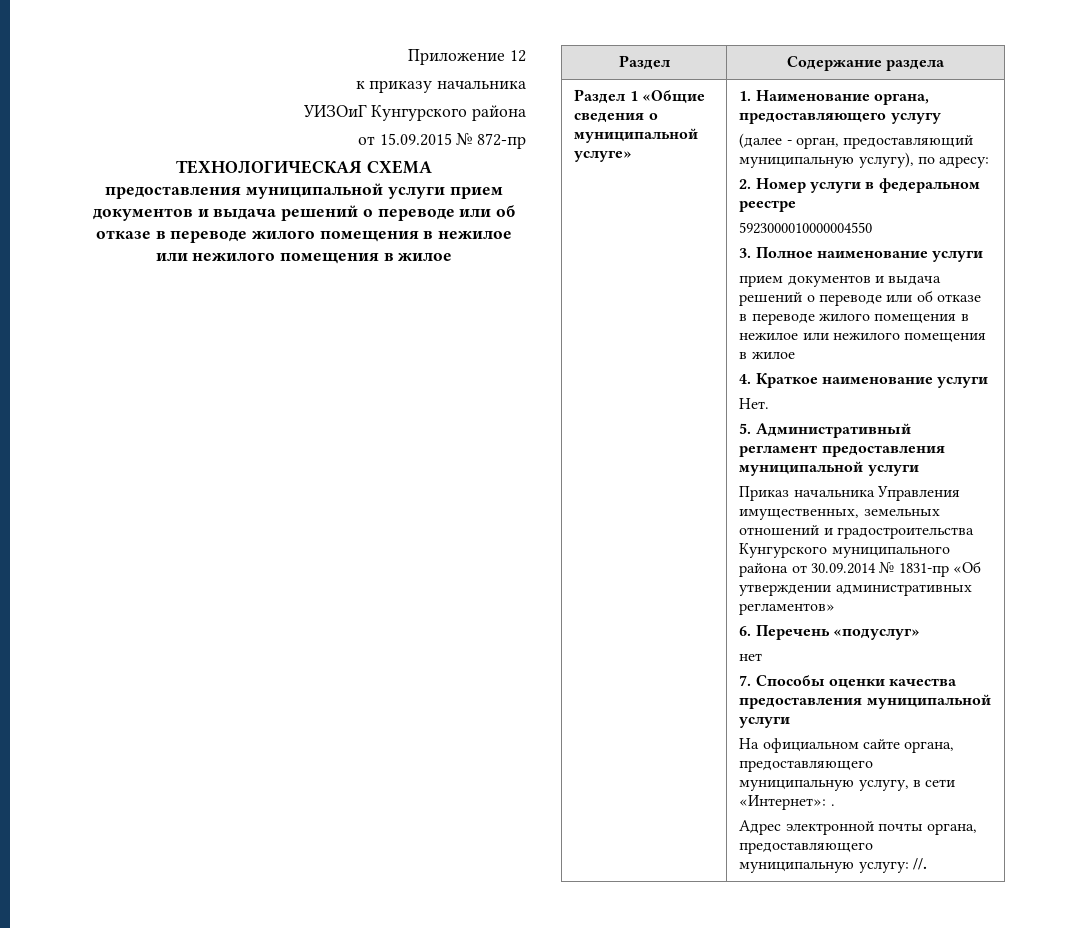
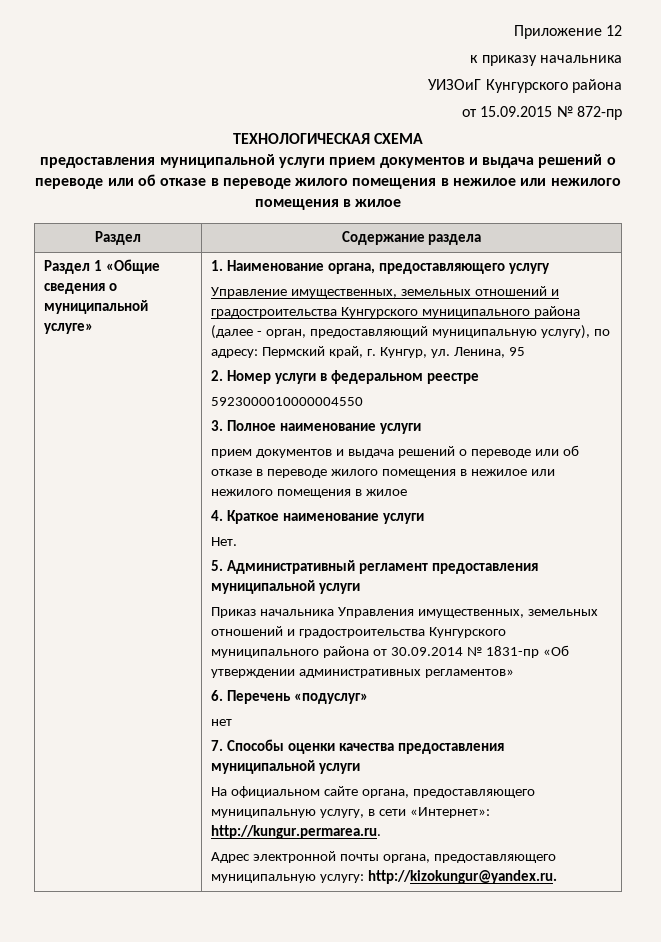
- (далее - орган, предоставляющий муниципальную услугу), по адресу:
+ Управление имущественных, земельных отношений и градостроительства Кунгурского муниципального района (далее - орган, предоставляющий муниципальную услугу), по адресу: Пермский край, г. Кунгур, ул. Ленина, 95
- На официальном сайте органа, предоставляющего муниципальную услугу, в сети «Интернет»: .
+ На официальном сайте органа, предоставляющего муниципальную услугу, в сети «Интернет»: http://kungur.permarea.ru.
- Адрес электронной почты органа, предоставляющего муниципальную услугу: //.
+ Адрес электронной почты органа, предоставляющего муниципальную услугу: http://kizokungur@yandex.ru.

